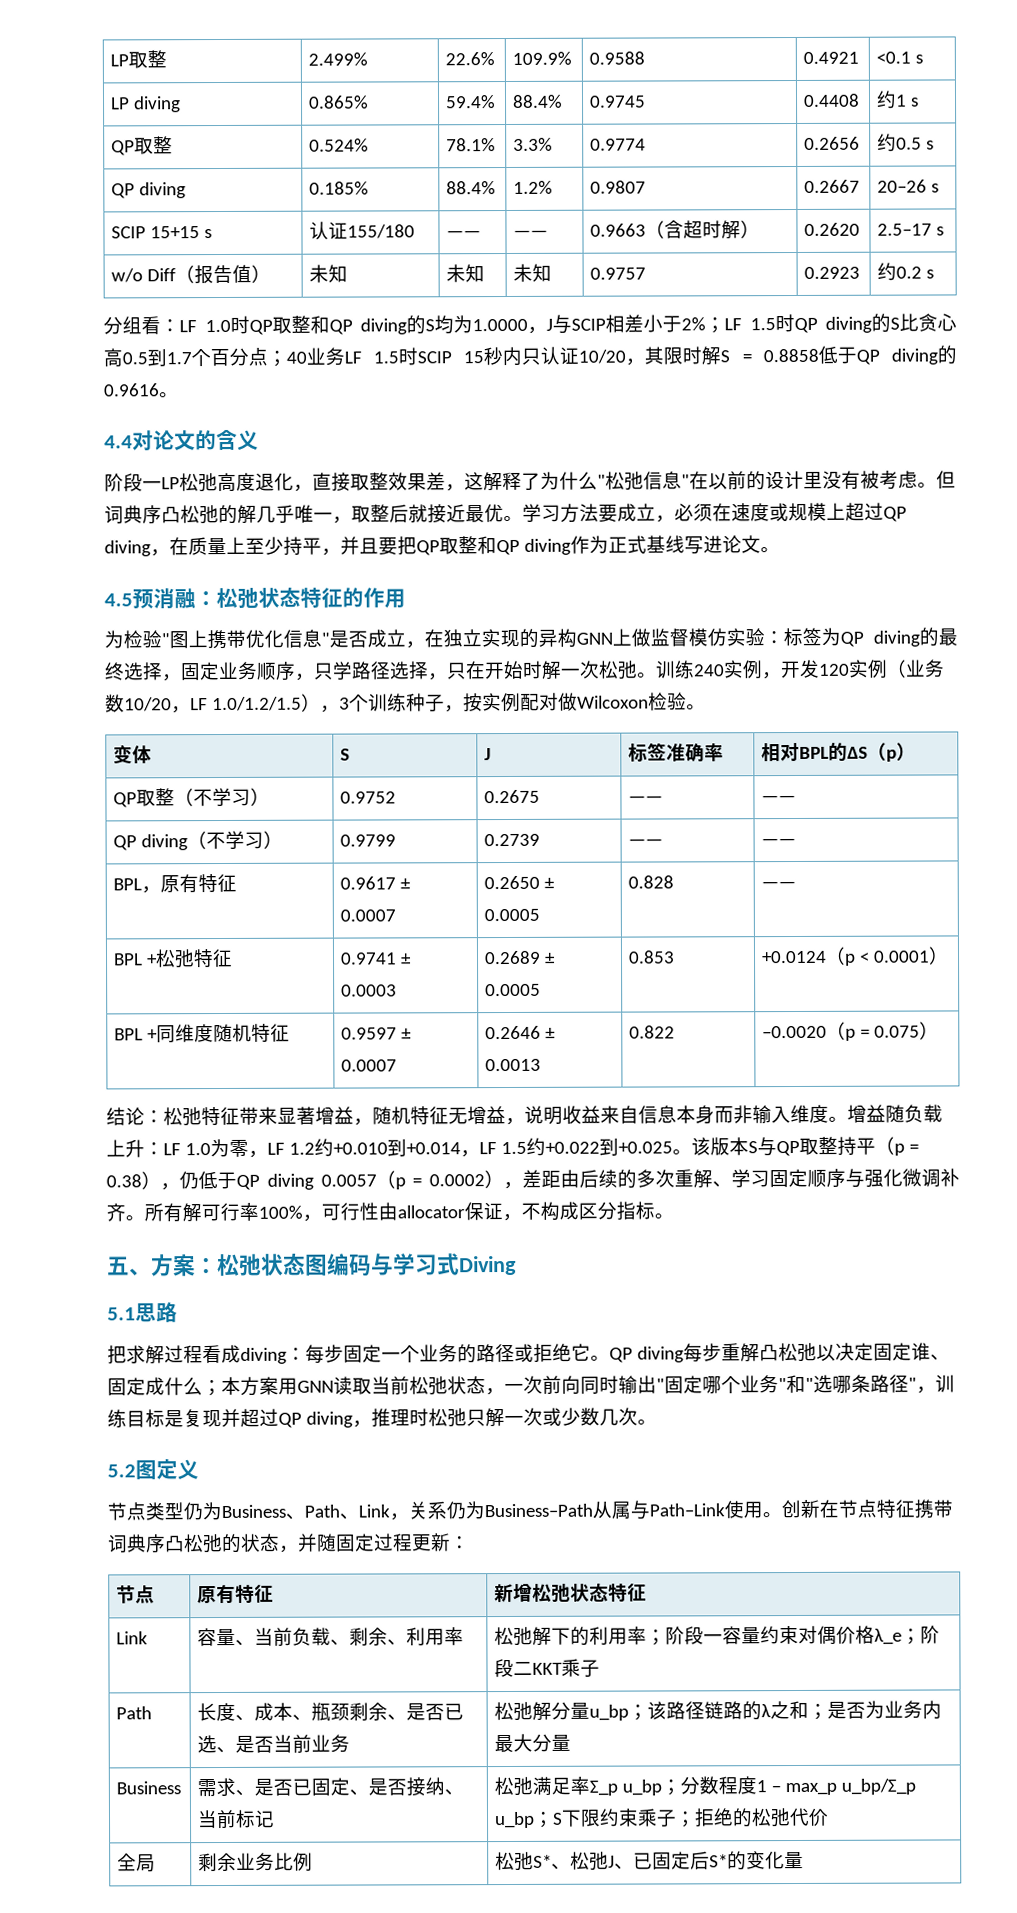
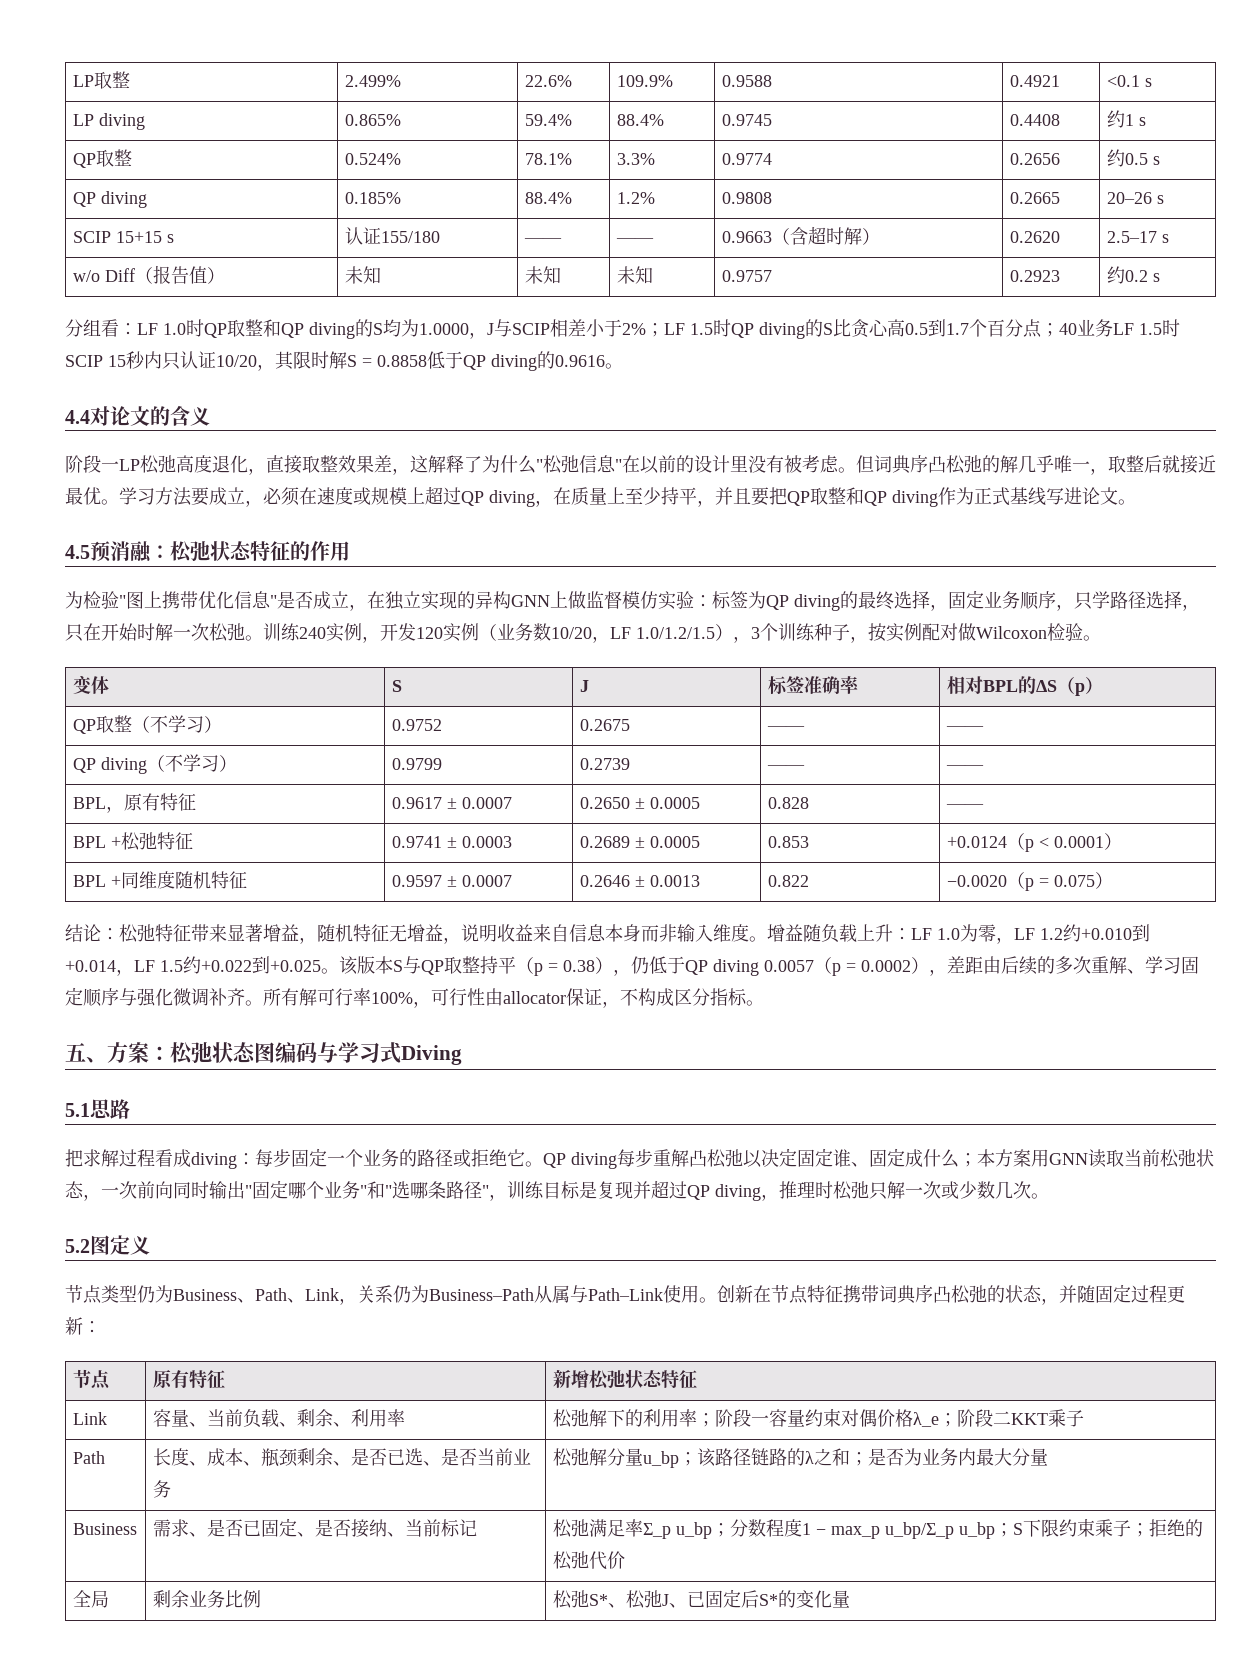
- QP diving | 0.185% | 88.4% | 1.2% | 0.9807 | 0.2667 | 20–26 s
+ QP diving | 0.185% | 88.4% | 1.2% | 0.9808 | 0.2665 | 20–26 s

